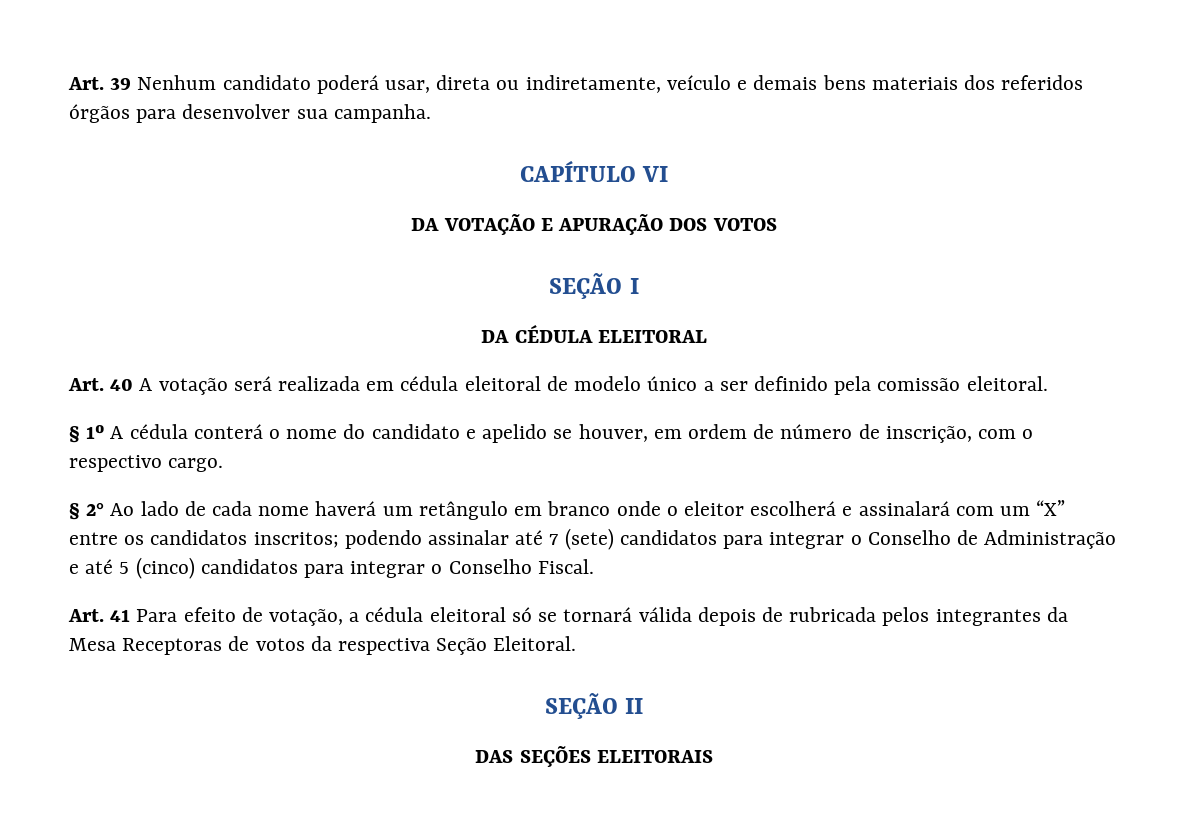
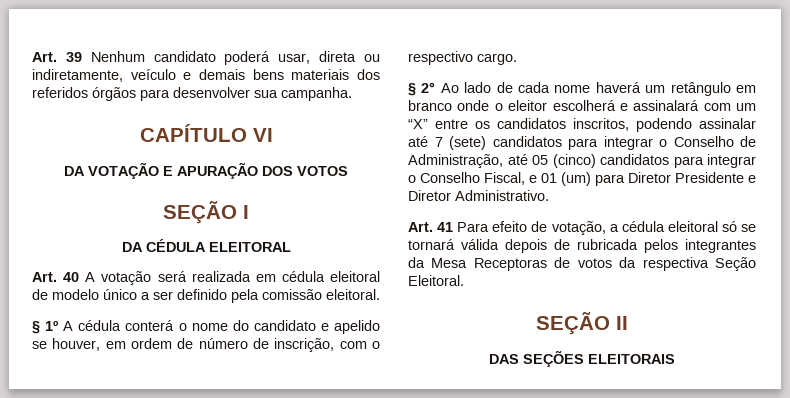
- § 2° Ao lado de cada nome haverá um retângulo em branco onde o eleitor escolherá e assinalará com um “X” entre os candidatos inscritos; podendo assinalar até 7 (sete) candidatos para integrar o Conselho de Administração e até 5 (cinco) candidatos para integrar o Conselho Fiscal.
+ § 2° Ao lado de cada nome haverá um retângulo em branco onde o eleitor escolherá e assinalará com um “X” entre os candidatos inscritos, podendo assinalar até 7 (sete) candidatos para integrar o Conselho de Administração, até 05 (cinco) candidatos para integrar o Conselho Fiscal, e 01 (um) para Diretor Presidente e Diretor Administrativo.

